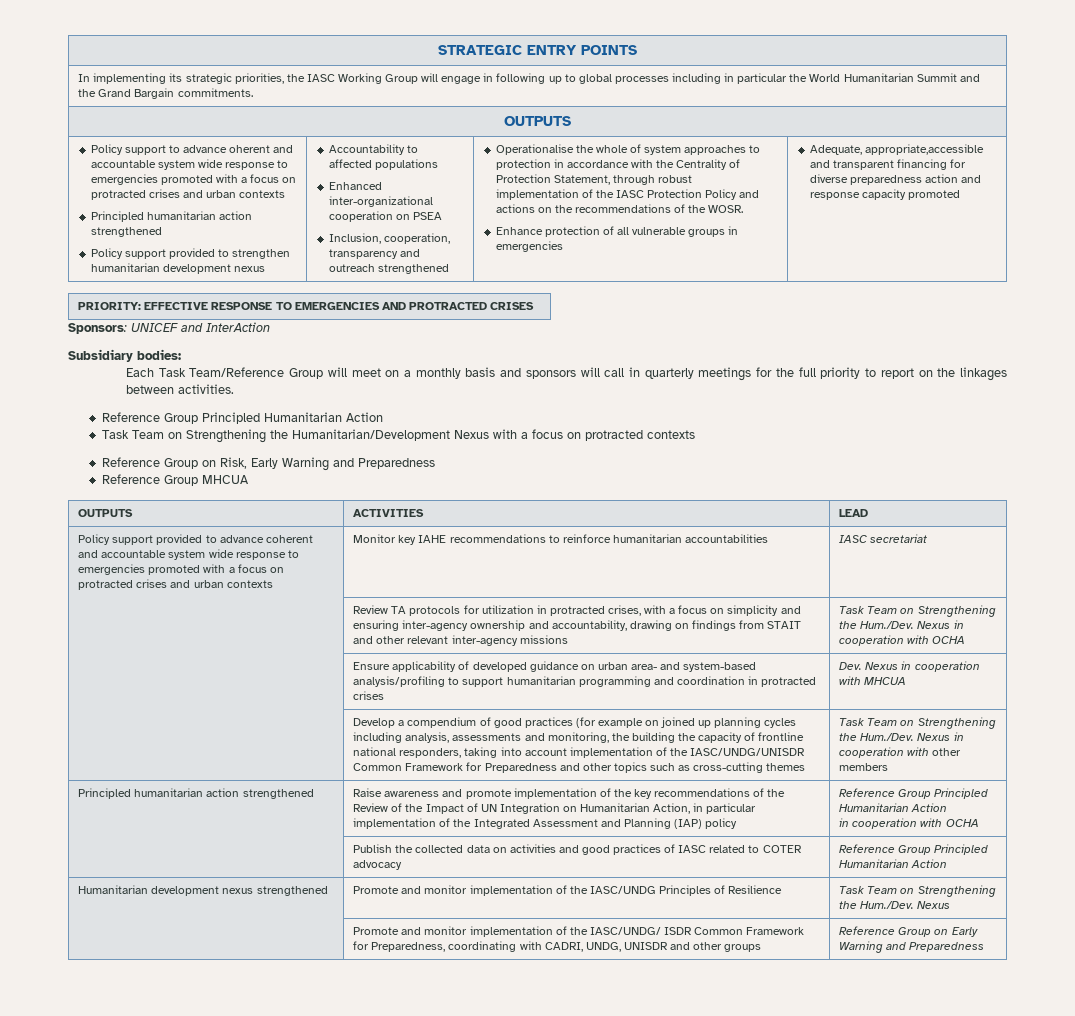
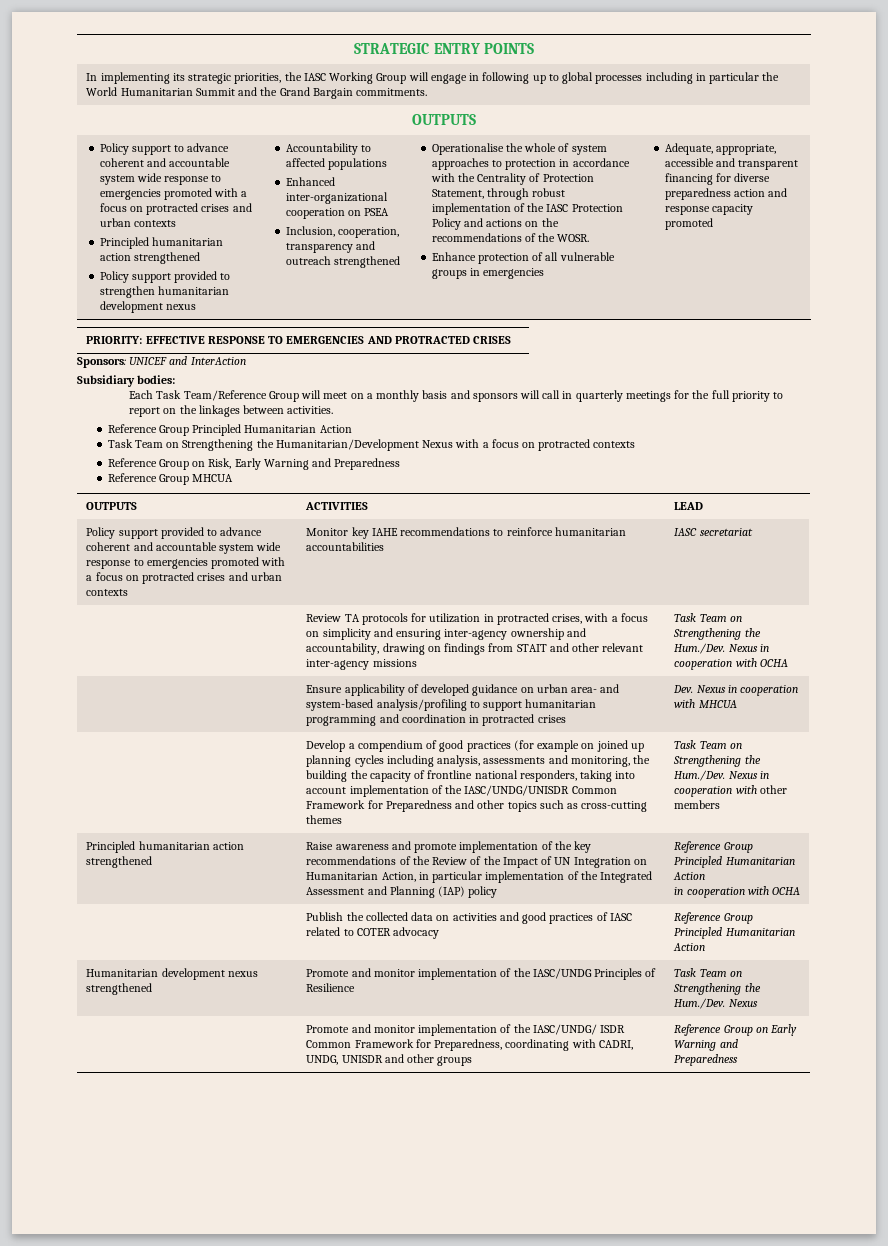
- Policy support to advance oherent and accountable system wide response to emergencies promoted with a focus on protracted crises and urban contexts
+ Policy support to advance coherent and accountable system wide response to emergencies promoted with a focus on protracted crises and urban contexts
- Adequate, appropriate,accessible and transparent financing for diverse preparedness action and response capacity promoted
+ Adequate, appropriate, accessible and transparent financing for diverse preparedness action and response capacity promoted

